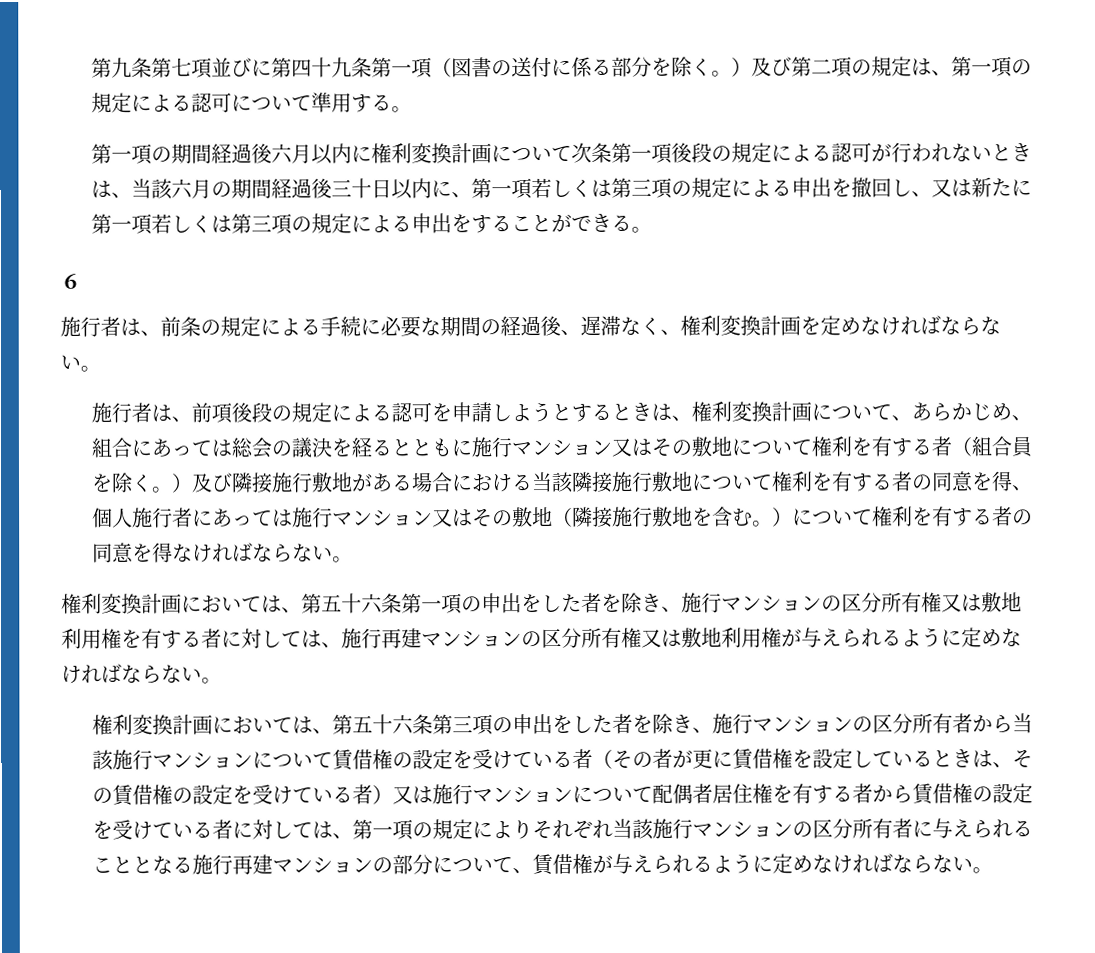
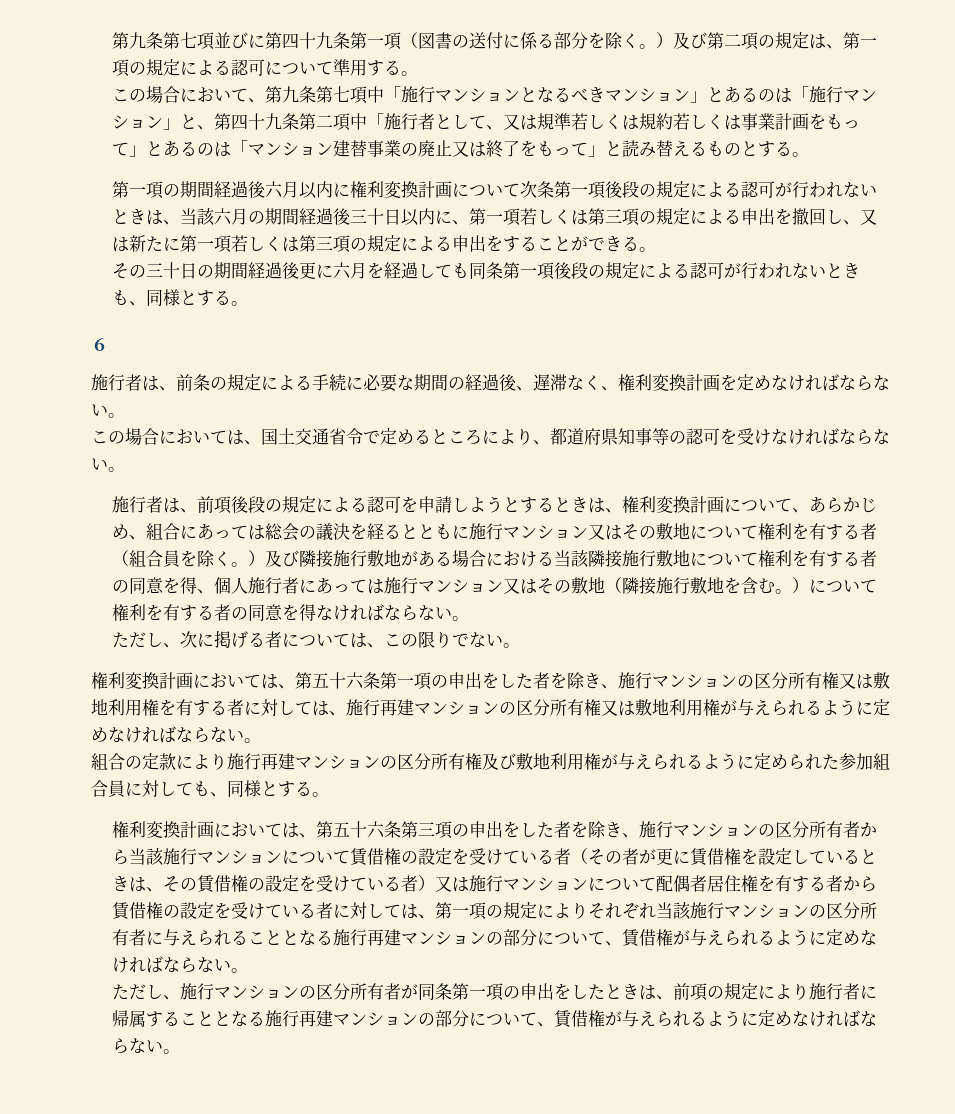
+ この場合において、第九条第七項中「施行マンションとなるべきマンション」とあるのは「施行マンション」と、第四十九条第二項中「施行者として、又は規準若しくは規約若しくは事業計画をもって」とあるのは「マンション建替事業の廃止又は終了をもって」と読み替えるものとする。
+ その三十日の期間経過後更に六月を経過しても同条第一項後段の規定による認可が行われないときも、同様とする。
+ この場合においては、国土交通省令で定めるところにより、都道府県知事等の認可を受けなければならない。
+ ただし、次に掲げる者については、この限りでない。
+ 組合の定款により施行再建マンションの区分所有権及び敷地利用権が与えられるように定められた参加組合員に対しても、同様とする。
+ ただし、施行マンションの区分所有者が同条第一項の申出をしたときは、前項の規定により施行者に帰属することとなる施行再建マンションの部分について、賃借権が与えられるように定めなければならない。

